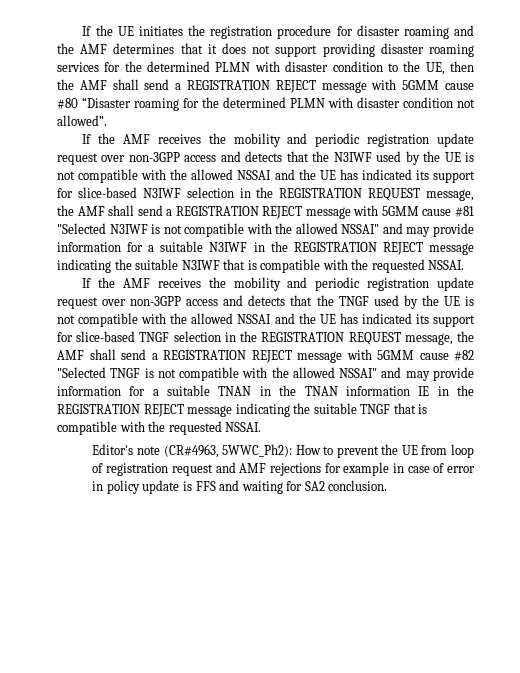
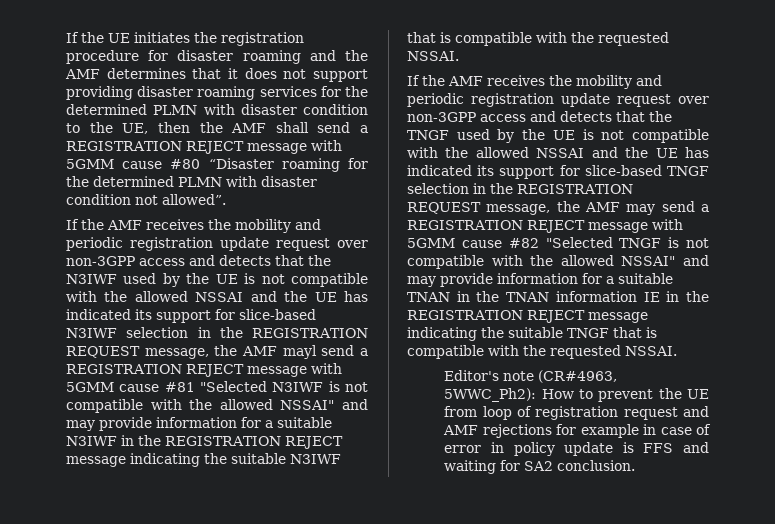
- If the AMF receives the mobility and periodic registration update request over non-3GPP access and detects that the N3IWF used by the UE is not compatible with the allowed NSSAI and the UE has indicated its support for slice-based N3IWF selection in the REGISTRATION REQUEST message, the AMF shall send a REGISTRATION REJECT message with 5GMM cause #81 "Selected N3IWF is not compatible with the allowed NSSAI" and may provide information for a suitable N3IWF in the REGISTRATION REJECT message indicating the suitable N3IWF that is compatible with the requested NSSAI.
+ If the AMF receives the mobility and periodic registration update request over non-3GPP access and detects that the N3IWF used by the UE is not compatible with the allowed NSSAI and the UE has indicated its support for slice-based N3IWF selection in the REGISTRATION REQUEST message, the AMF mayl send a REGISTRATION REJECT message with 5GMM cause #81 "Selected N3IWF is not compatible with the allowed NSSAI" and may provide information for a suitable N3IWF in the REGISTRATION REJECT message indicating the suitable N3IWF that is compatible with the requested NSSAI.
- If the AMF receives the mobility and periodic registration update request over non-3GPP access and detects that the TNGF used by the UE is not compatible with the allowed NSSAI and the UE has indicated its support for slice-based TNGF selection in the REGISTRATION REQUEST message, the AMF shall send a REGISTRATION REJECT message with 5GMM cause #82 "Selected TNGF is not compatible with the allowed NSSAI" and may provide information for a suitable TNAN in the TNAN information IE in the REGISTRATION REJECT message indicating the suitable TNGF that is compatible with the requested NSSAI.
+ If the AMF receives the mobility and periodic registration update request over non-3GPP access and detects that the TNGF used by the UE is not compatible with the allowed NSSAI and the UE has indicated its support for slice-based TNGF selection in the REGISTRATION REQUEST message, the AMF may send a REGISTRATION REJECT message with 5GMM cause #82 "Selected TNGF is not compatible with the allowed NSSAI" and may provide information for a suitable TNAN in the TNAN information IE in the REGISTRATION REJECT message indicating the suitable TNGF that is compatible with the requested NSSAI.

